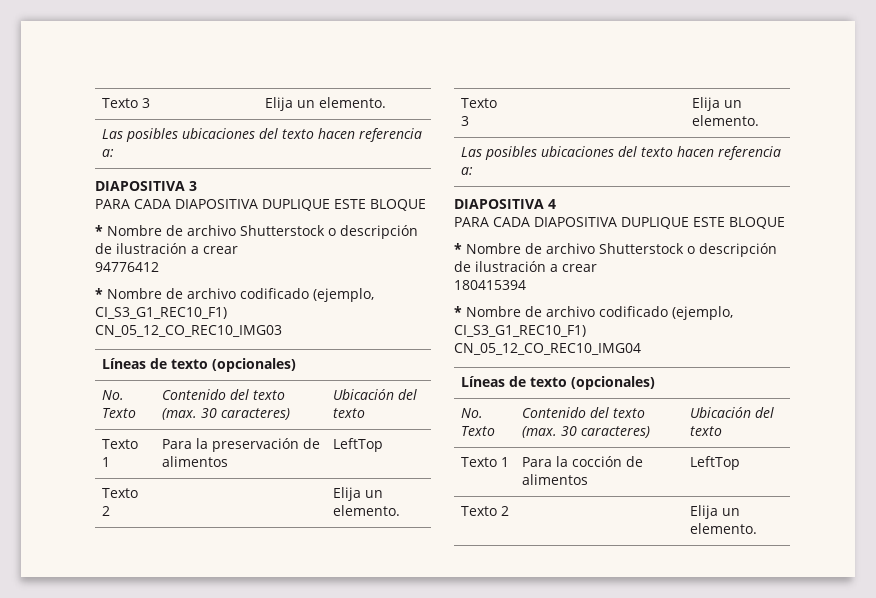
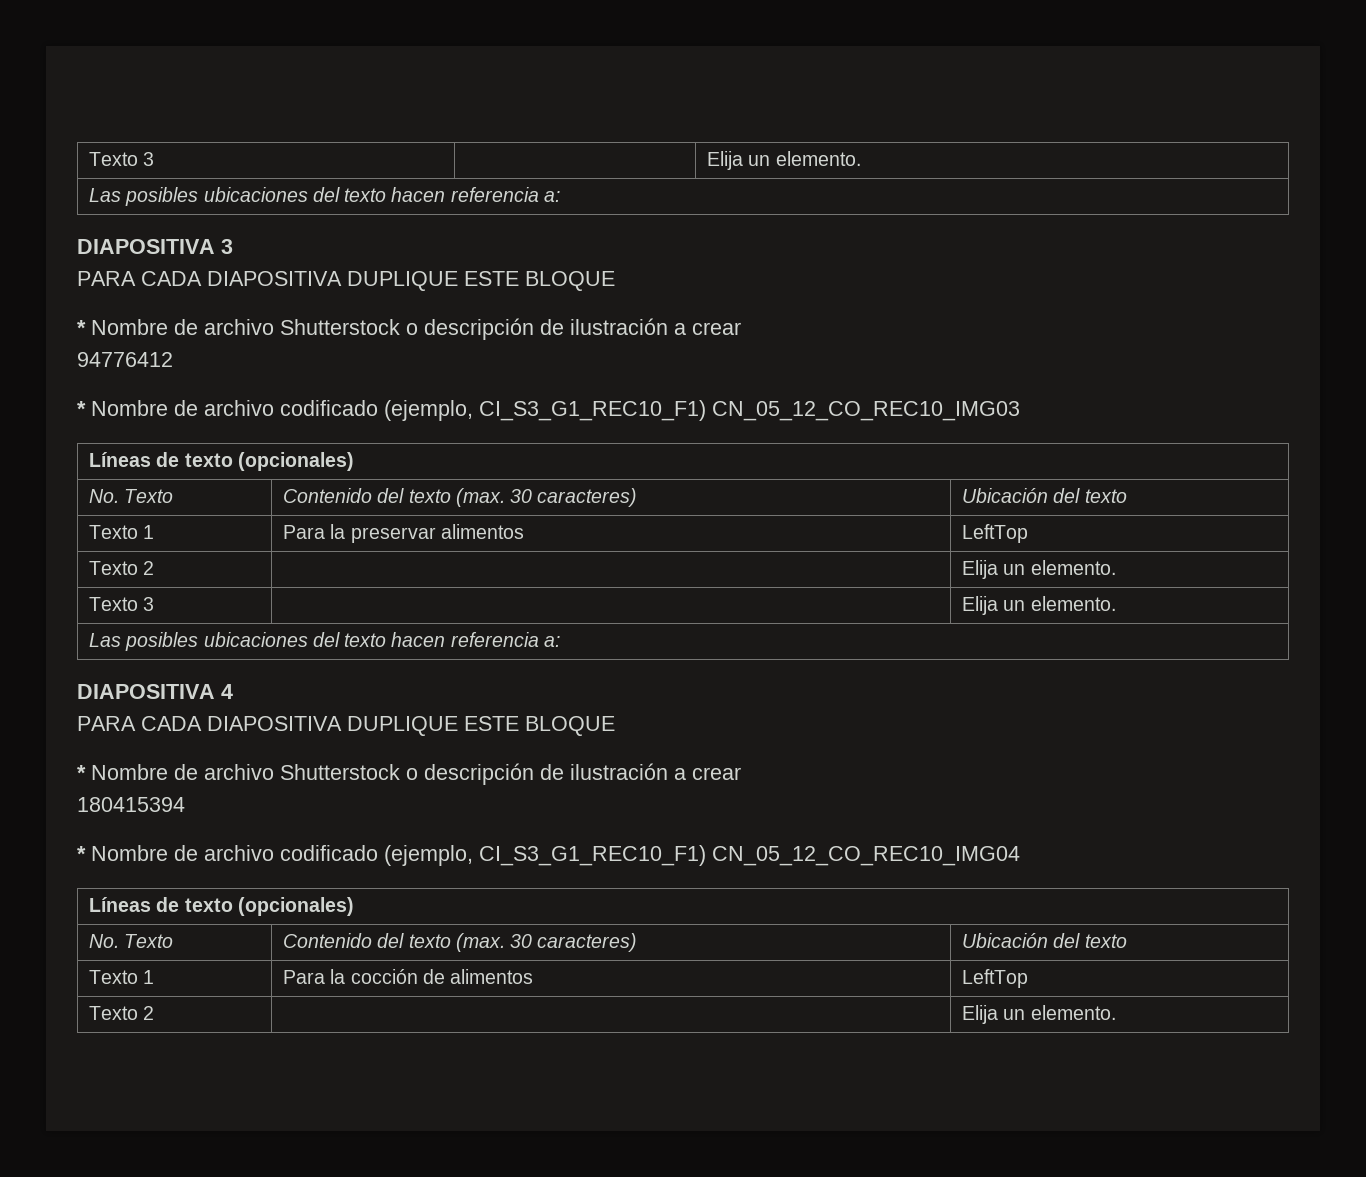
  94776412
- * Nombre de archivo codificado (ejemplo, CI_S3_G1_REC10_F1)
- CN_05_12_CO_REC10_IMG03
+ * Nombre de archivo codificado (ejemplo, CI_S3_G1_REC10_F1) CN_05_12_CO_REC10_IMG03
- Texto 1 | Para la preservación de alimentos | LeftTop
+ Texto 1 | Para la preservar alimentos | LeftTop
  180415394
- * Nombre de archivo codificado (ejemplo, CI_S3_G1_REC10_F1)
- CN_05_12_CO_REC10_IMG04
+ * Nombre de archivo codificado (ejemplo, CI_S3_G1_REC10_F1) CN_05_12_CO_REC10_IMG04

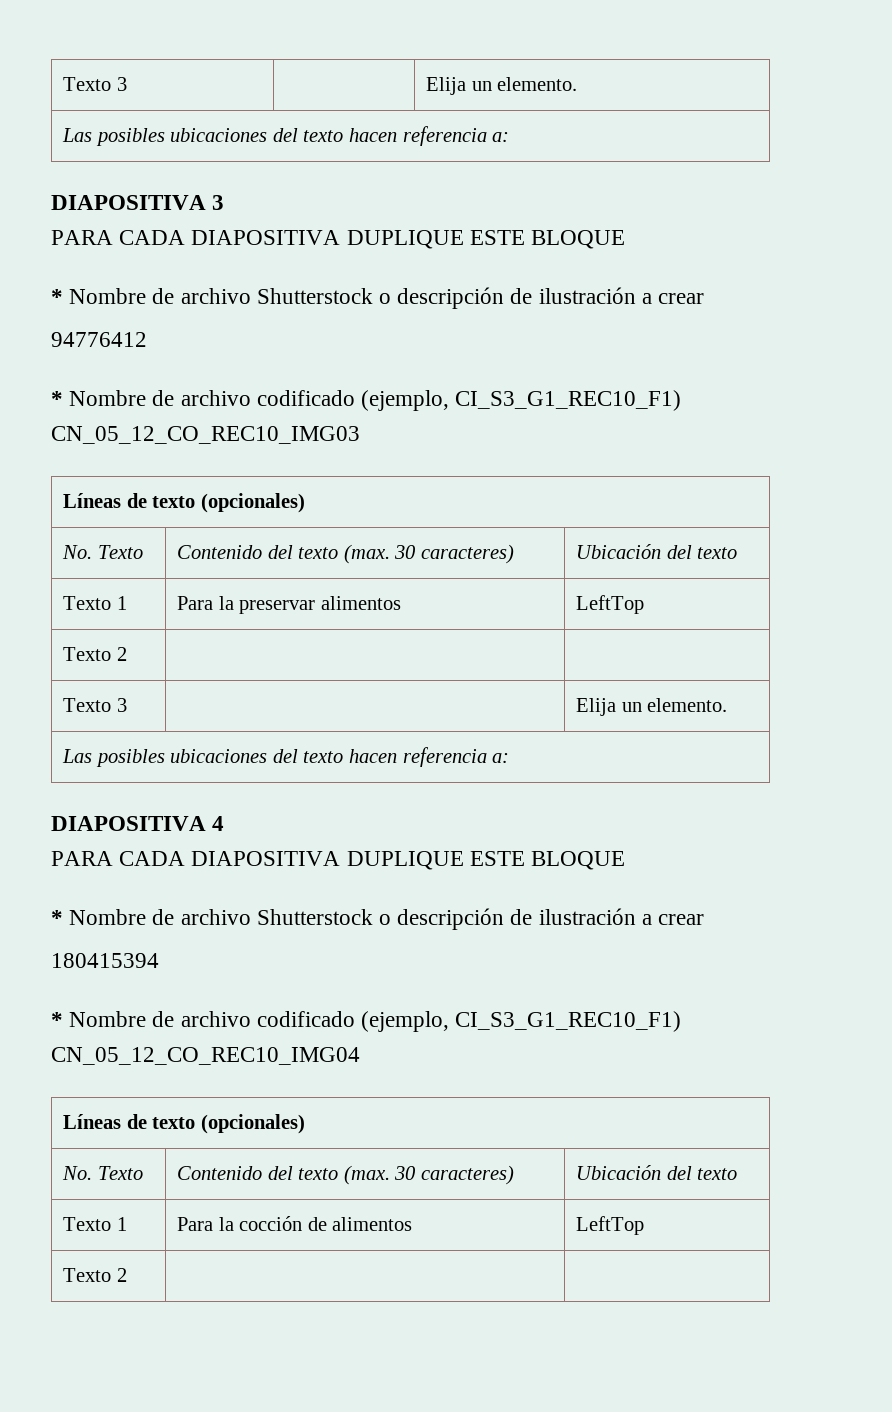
  Texto 1 | Para la preservar alimentos | LeftTop
- Texto 2 | | Elija un elemento.
+ Texto 2 | |
  Texto 1 | Para la cocción de alimentos | LeftTop
- Texto 2 | | Elija un elemento.
+ Texto 2 | |

